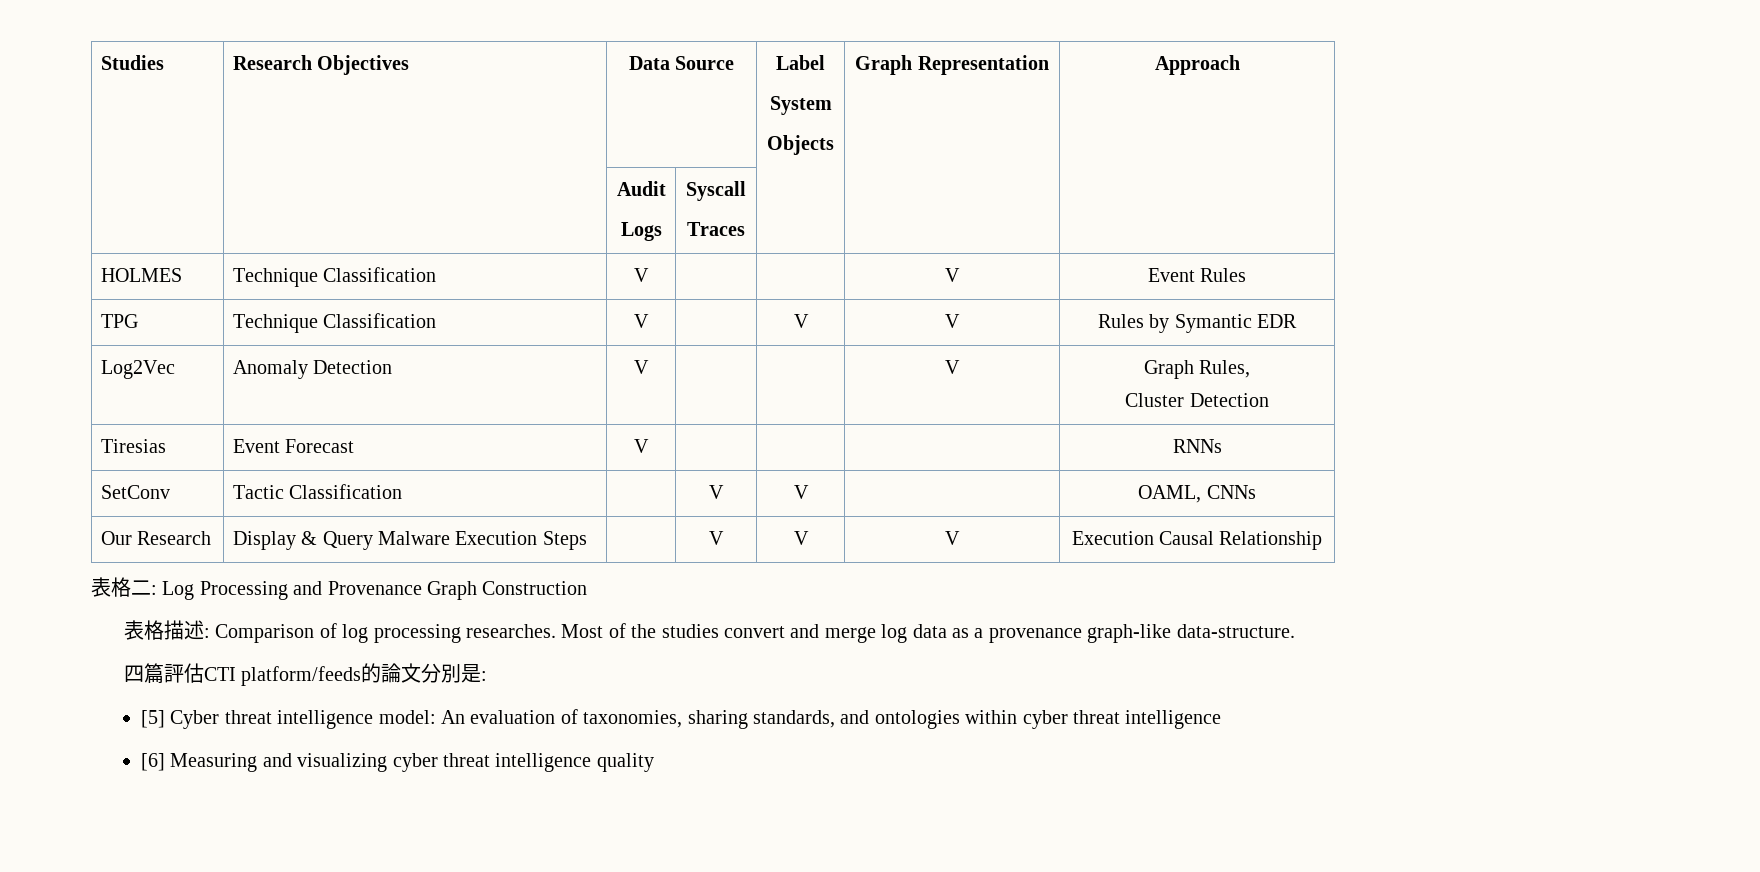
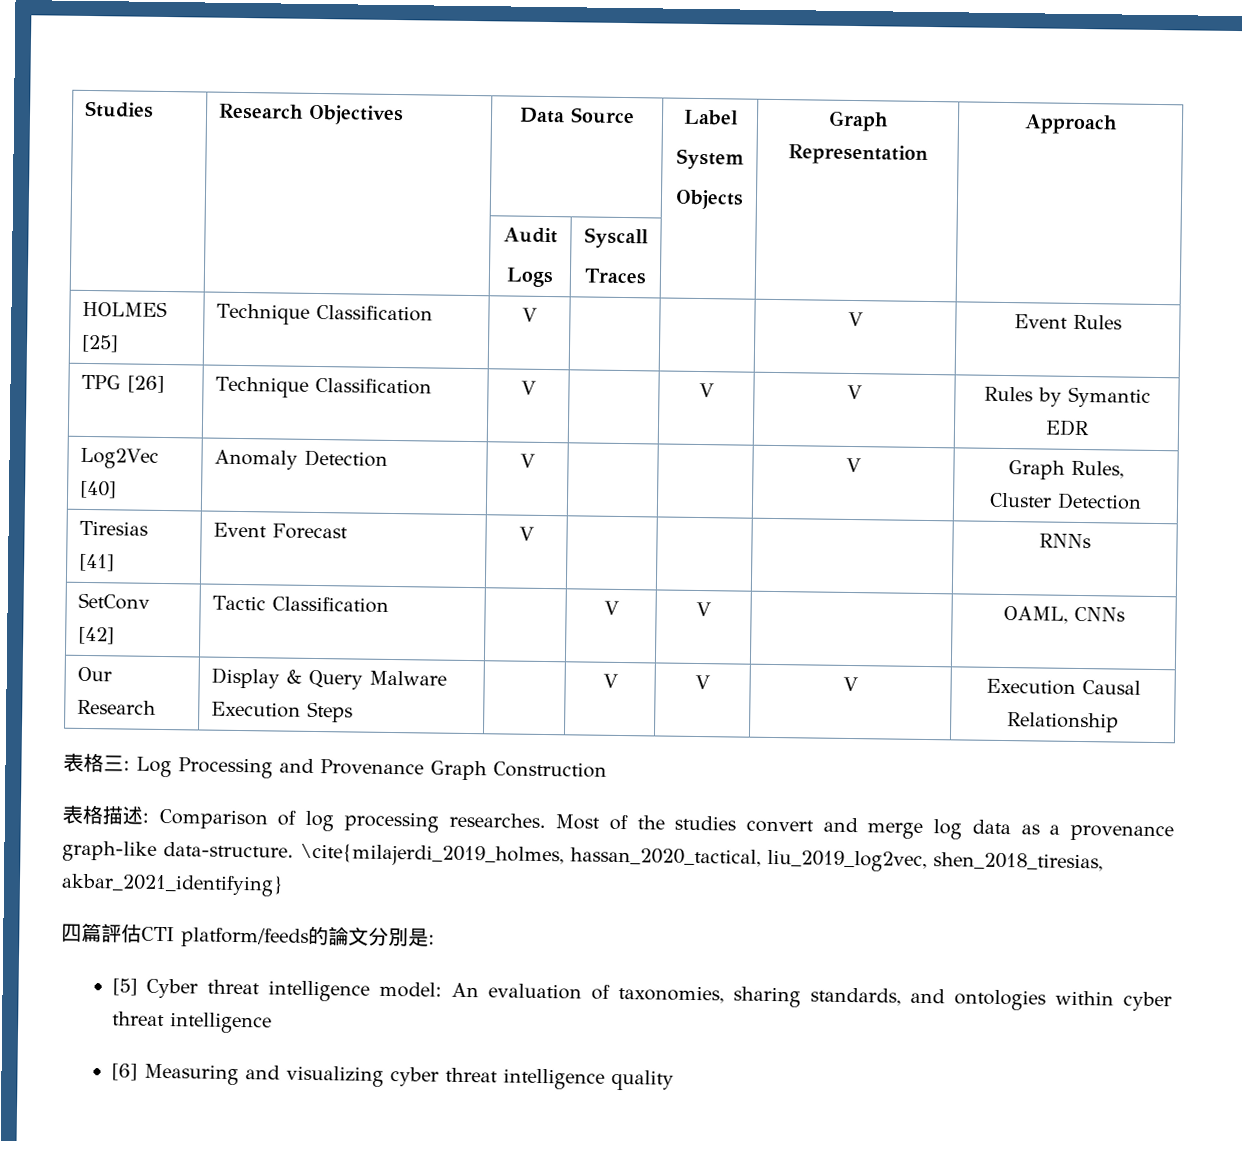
- HOLMES | Technique Classification | V | | | V | Event Rules
+ HOLMES [25] | Technique Classification | V | | | V | Event Rules
- TPG | Technique Classification | V | | V | V | Rules by Symantic EDR
+ TPG [26] | Technique Classification | V | | V | V | Rules by Symantic EDR
- Log2Vec | Anomaly Detection | V | | | V | Graph Rules,
+ Log2Vec [40] | Anomaly Detection | V | | | V | Graph Rules,
- Tiresias | Event Forecast | V | | | | RNNs
+ Tiresias [41] | Event Forecast | V | | | | RNNs
- SetConv | Tactic Classification | | V | V | | OAML, CNNs
+ SetConv [42] | Tactic Classification | | V | V | | OAML, CNNs
- 表格二: Log Processing and Provenance Graph Construction
+ 表格三: Log Processing and Provenance Graph Construction
+ \cite{milajerdi_2019_holmes, hassan_2020_tactical, liu_2019_log2vec, shen_2018_tiresias, akbar_2021_identifying}

